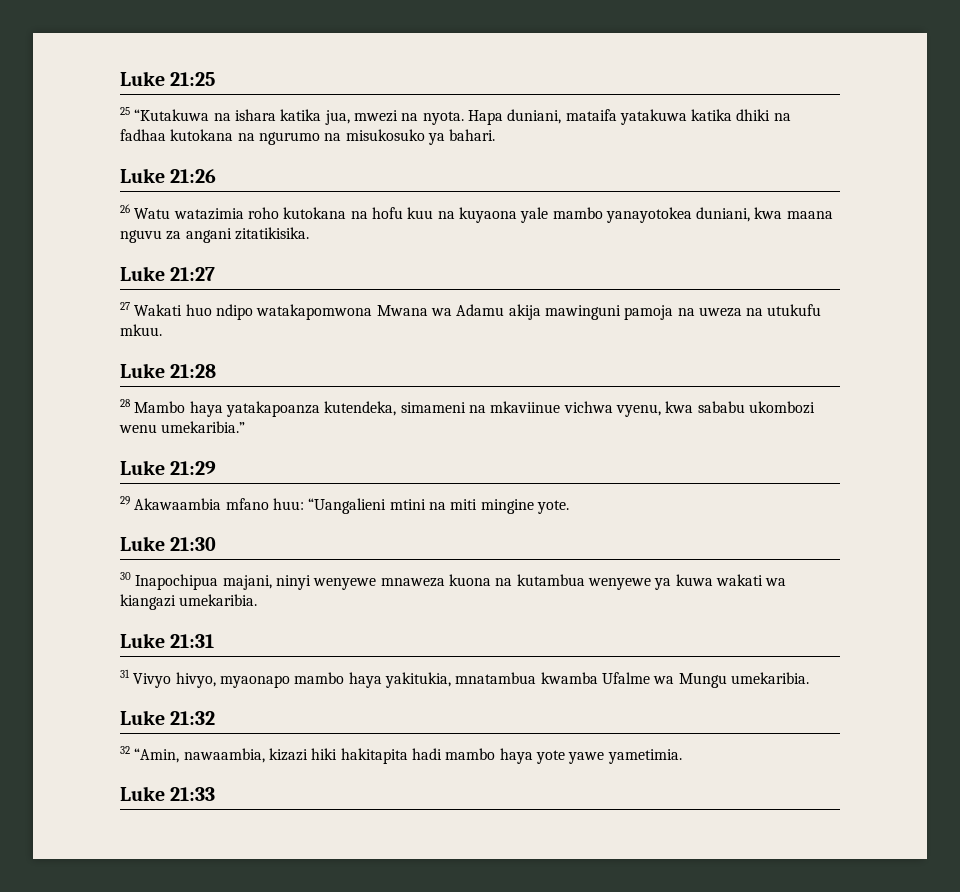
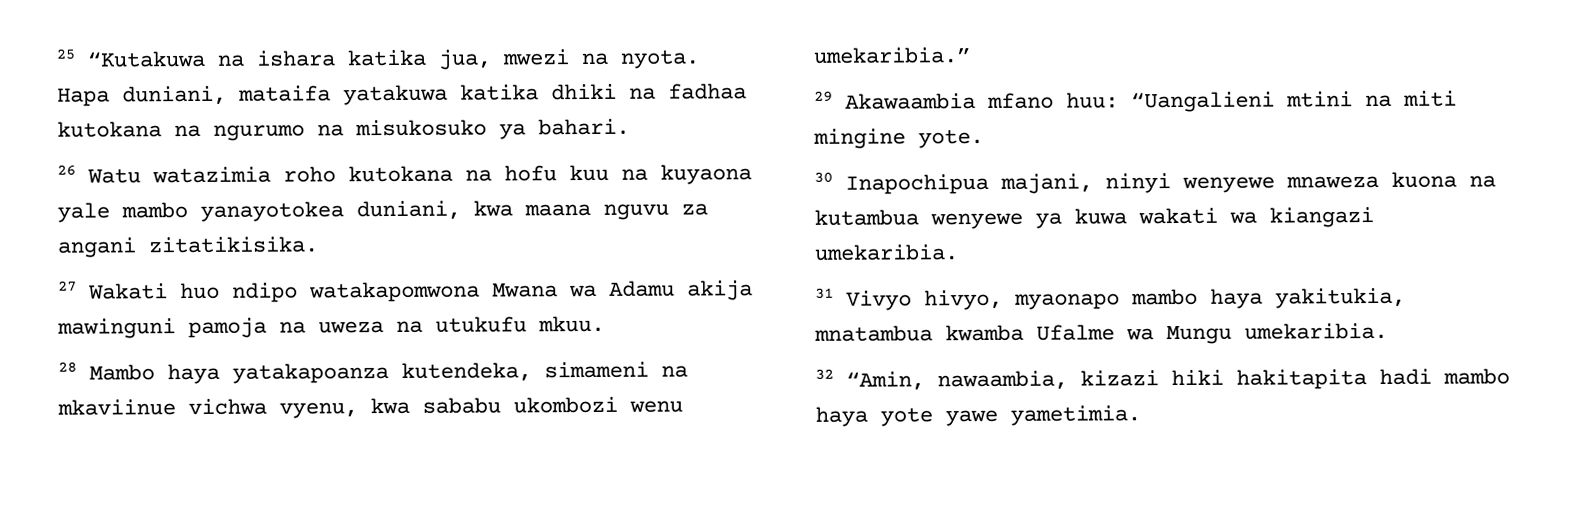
- Luke 21:25
- Luke 21:26
- Luke 21:27
- Luke 21:28
- Luke 21:29
- Luke 21:30
- Luke 21:31
- Luke 21:32
- Luke 21:33

